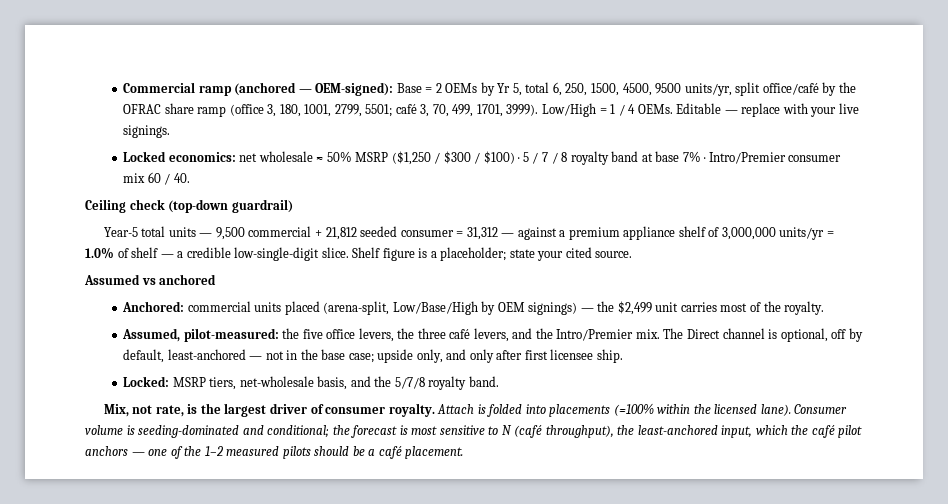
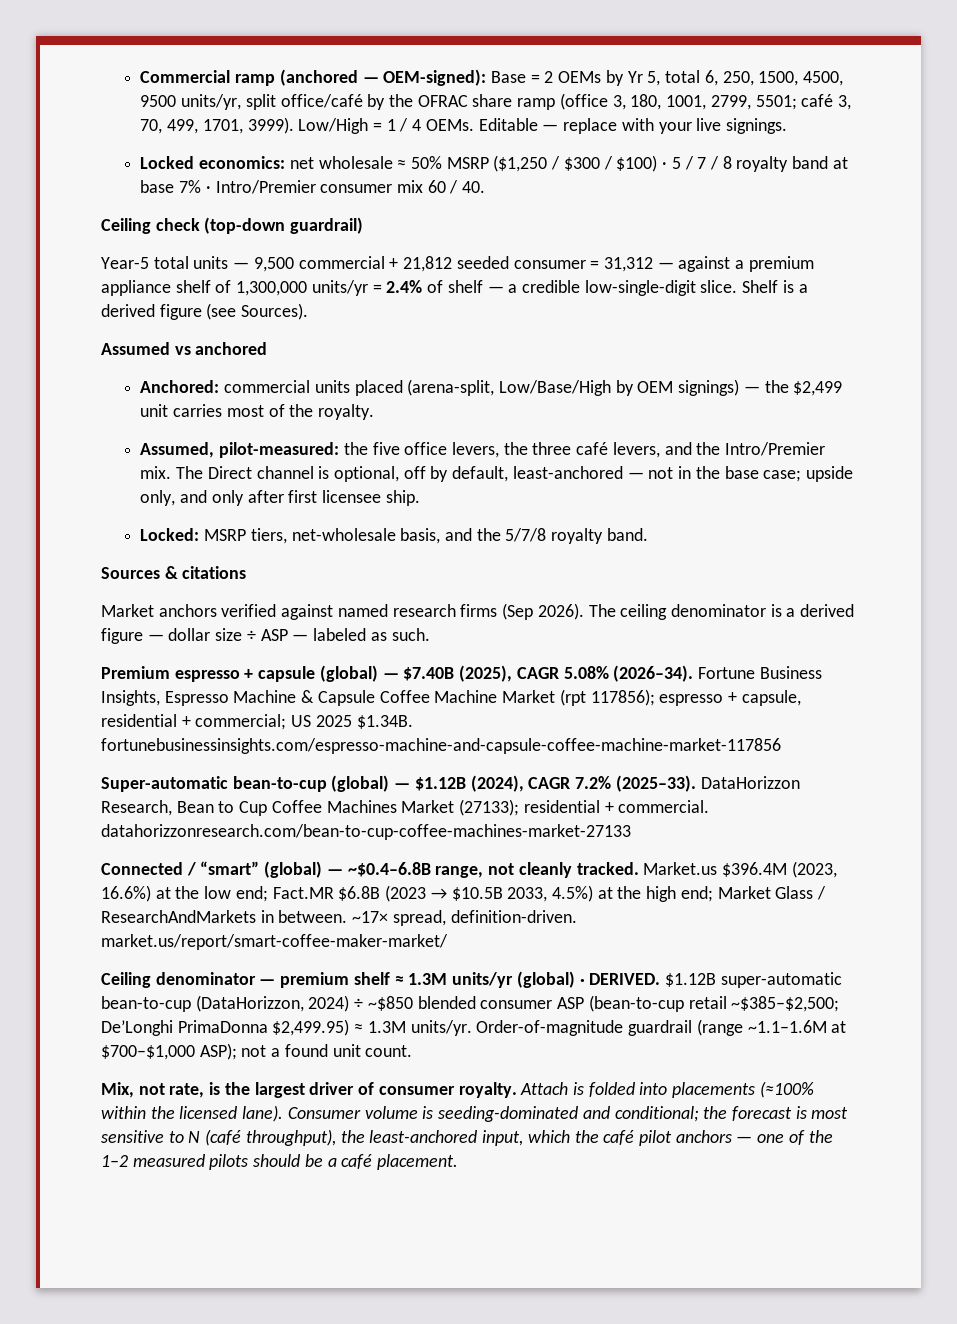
- Year-5 total units — 9,500 commercial + 21,812 seeded consumer = 31,312 — against a premium appliance shelf of 3,000,000 units/yr = 1.0% of shelf — a credible low-single-digit slice.
+ Year-5 total units — 9,500 commercial + 21,812 seeded consumer = 31,312 — against a premium appliance shelf of 1,300,000 units/yr = 2.4% of shelf — a credible low-single-digit slice.
- Shelf figure is a placeholder; state your cited source.
+ Shelf is a derived figure (see Sources).
+ Sources & citations
+ Market anchors verified against named research firms (Sep 2026). The ceiling denominator is a derived figure — dollar size ÷ ASP — labeled as such.
+ Premium espresso + capsule (global) — $7.40B (2025), CAGR 5.08% (2026–34). Fortune Business Insights, Espresso Machine & Capsule Coffee Machine Market (rpt 117856); espresso + capsule, residential + commercial; US 2025 $1.34B. fortunebusinessinsights.com/espresso-machine-and-capsule-coffee-machine-market-117856
+ Super-automatic bean-to-cup (global) — $1.12B (2024), CAGR 7.2% (2025–33). DataHorizzon Research, Bean to Cup Coffee Machines Market (27133); residential + commercial. datahorizzonresearch.com/bean-to-cup-coffee-machines-market-27133
+ Connected / “smart” (global) — ~$0.4–6.8B range, not cleanly tracked. Market.us $396.4M (2023, 16.6%) at the low end; Fact.MR $6.8B (2023 → $10.5B 2033, 4.5%) at the high end; Market Glass / ResearchAndMarkets in between. ~17× spread, definition-driven. market.us/report/smart-coffee-maker-market/
+ Ceiling denominator — premium shelf ≈ 1.3M units/yr (global) · DERIVED. $1.12B super-automatic bean-to-cup (DataHorizzon, 2024) ÷ ~$850 blended consumer ASP (bean-to-cup retail ~$385–$2,500; De’Longhi PrimaDonna $2,499.95) ≈ 1.3M units/yr. Order-of-magnitude guardrail (range ~1.1–1.6M at $700–$1,000 ASP); not a found unit count.

